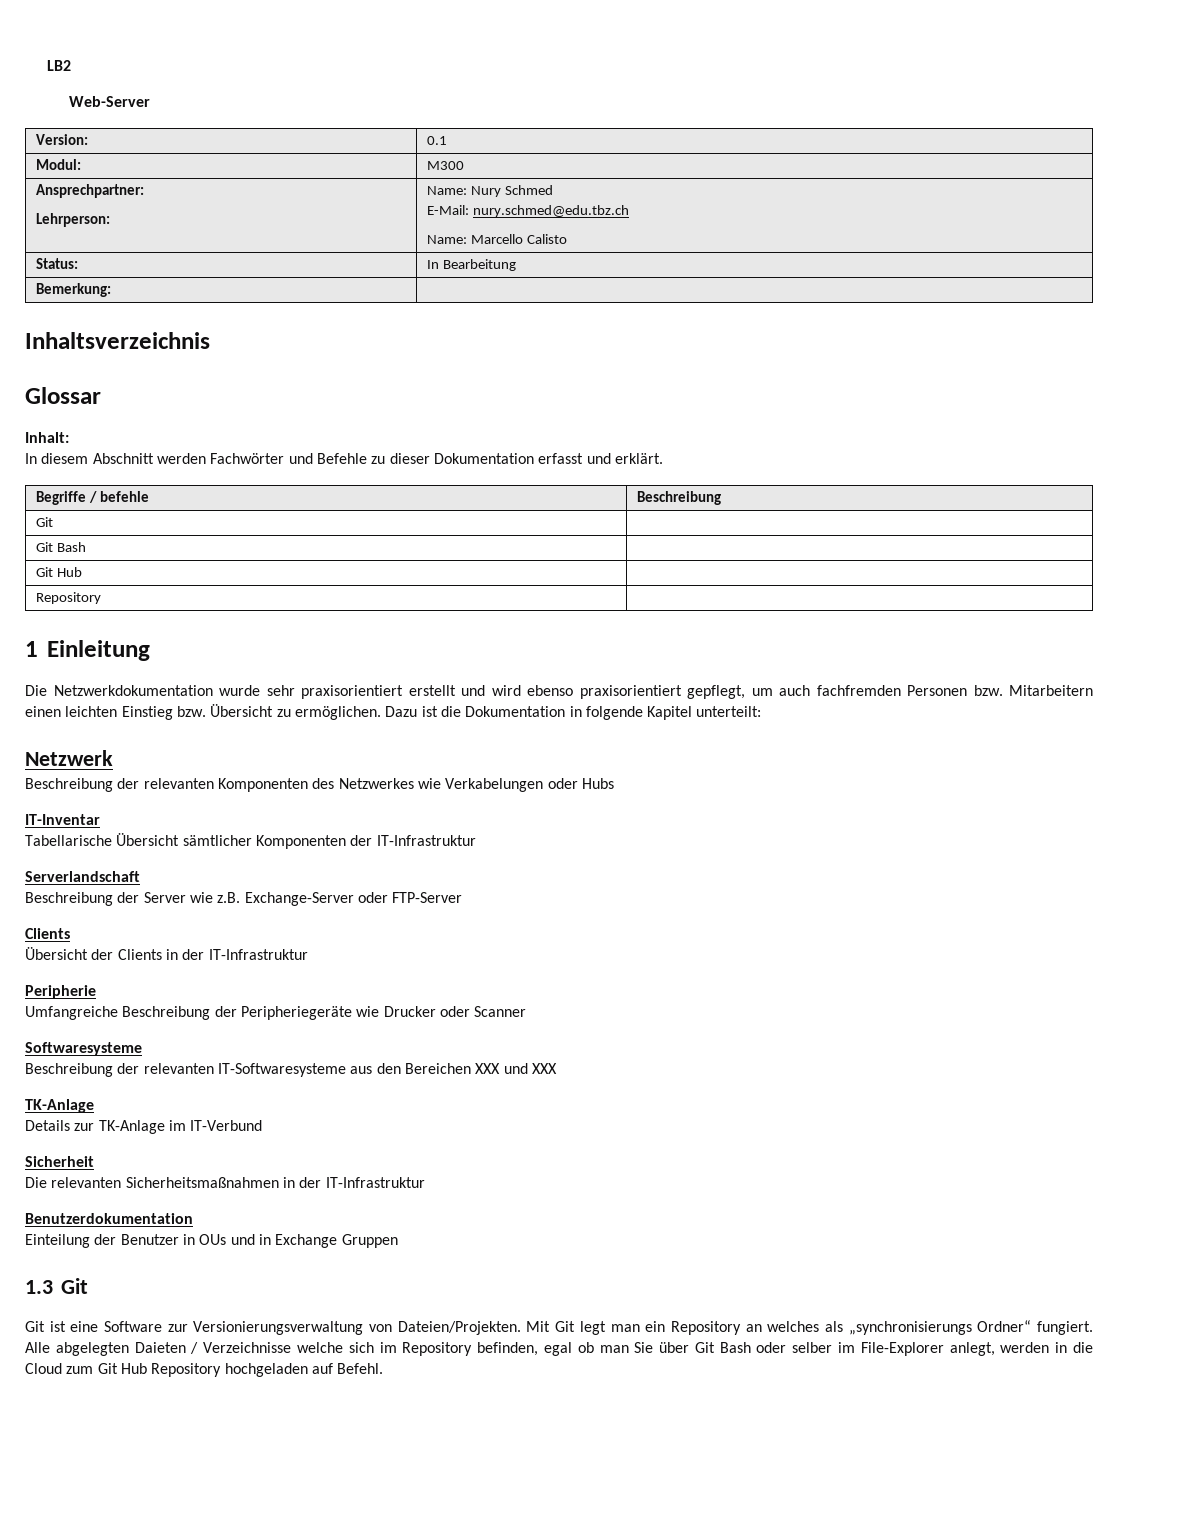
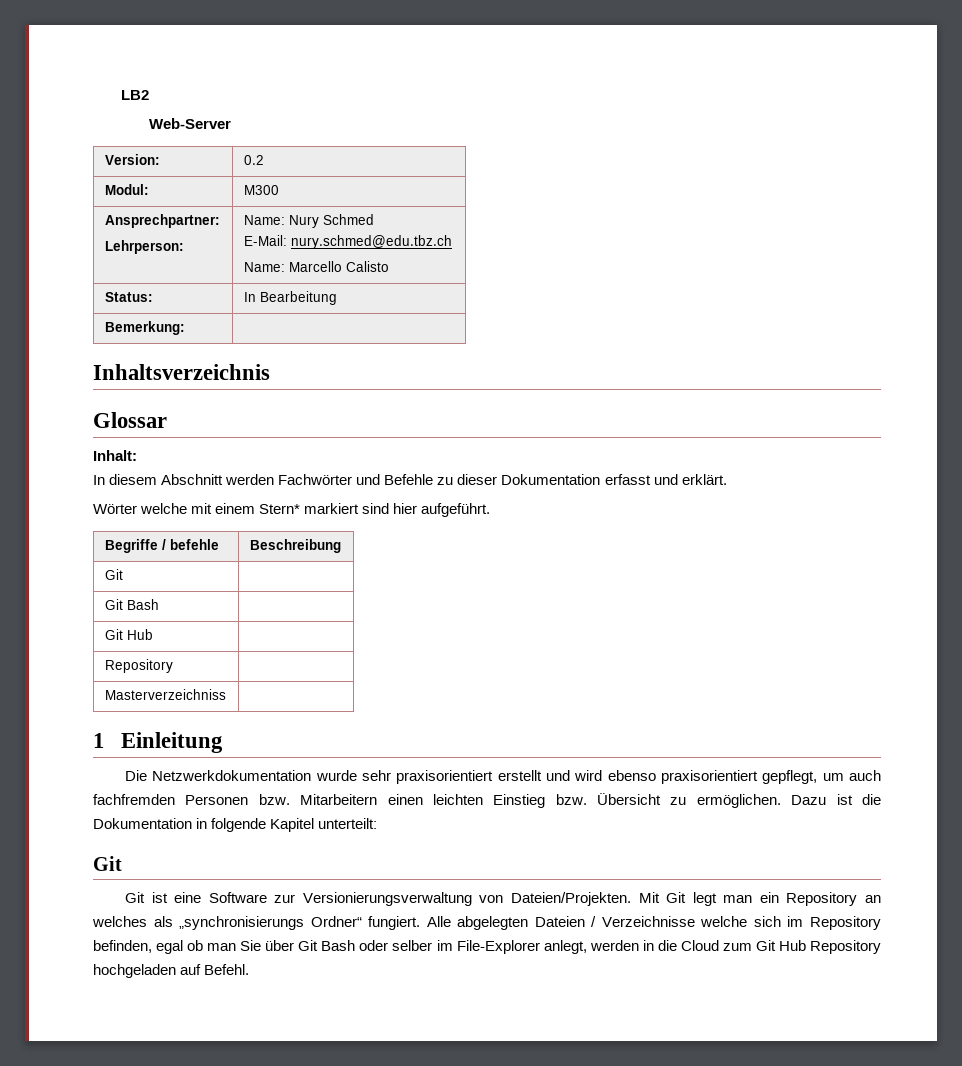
- Version: | 0.1
+ Version: | 0.2
+ Wörter welche mit einem Stern* markiert sind hier aufgeführt.
+ Masterverzeichniss |
  Dazu ist die Dokumentation in folgende Kapitel unterteilt:
- Netzwerk
- Beschreibung der relevanten Komponenten des Netzwerkes wie Verkabelungen oder Hubs
- IT-Inventar
- Tabellarische Übersicht sämtlicher Komponenten der IT-Infrastruktur
- Serverlandschaft
- Beschreibung der Server wie z.B. Exchange-Server oder FTP-Server
- Clients
- Übersicht der Clients in der IT-Infrastruktur
- Peripherie
- Umfangreiche Beschreibung der Peripheriegeräte wie Drucker oder Scanner
- Softwaresysteme
- Beschreibung der relevanten IT-Softwaresysteme aus den Bereichen XXX und XXX
- TK-Anlage
- Details zur TK-Anlage im IT-Verbund
- Sicherheit
- Die relevanten Sicherheitsmaßnahmen in der IT-Infrastruktur
- Benutzerdokumentation
- Einteilung der Benutzer in OUs und in Exchange Gruppen
- 1.3 Git
+ Git
- Alle abgelegten Daieten / Verzeichnisse welche sich im Repository befinden, egal ob man Sie über Git Bash oder selber im File-Explorer anlegt, werden in die Cloud zum Git Hub Repository hochgeladen auf Befehl.
+ Alle abgelegten Dateien / Verzeichnisse welche sich im Repository befinden, egal ob man Sie über Git Bash oder selber im File-Explorer anlegt, werden in die Cloud zum Git Hub Repository hochgeladen auf Befehl.

